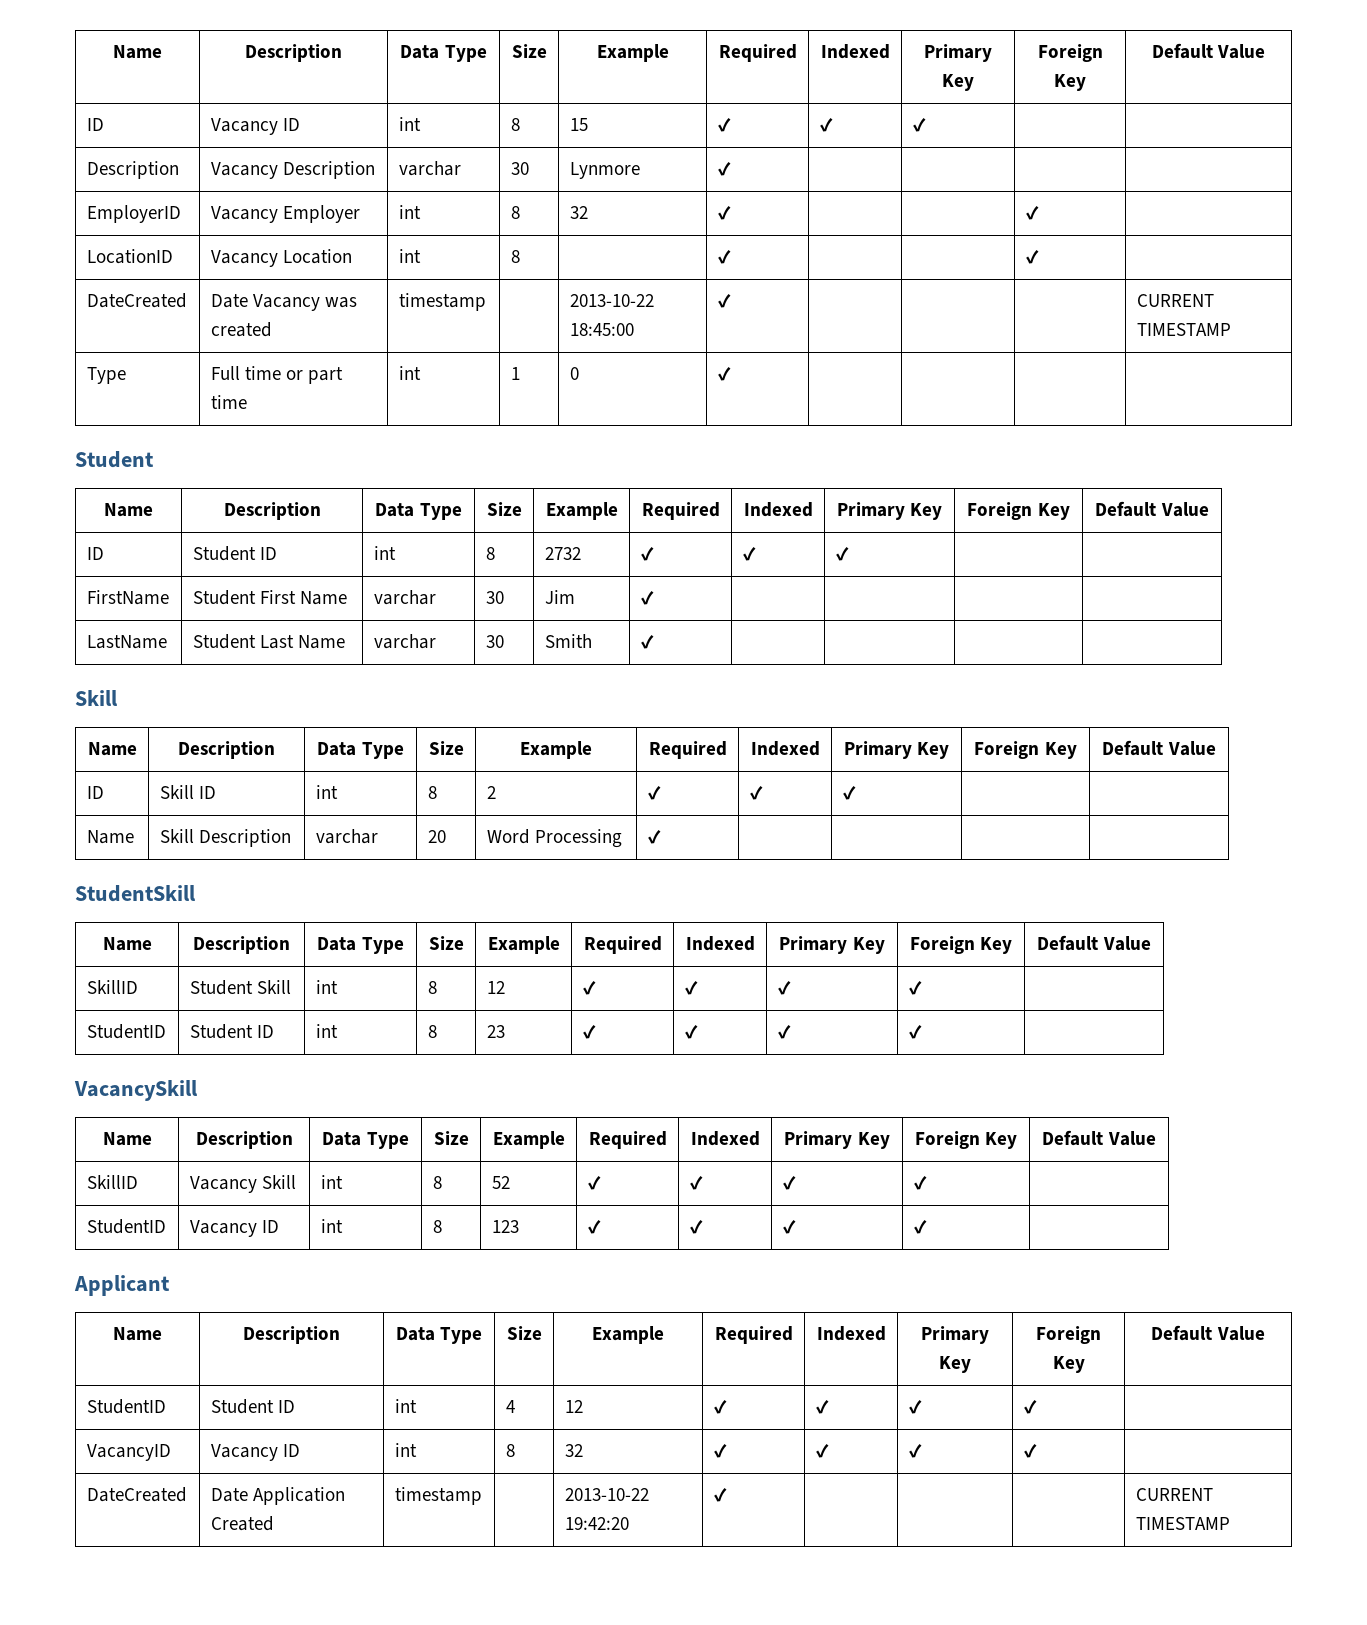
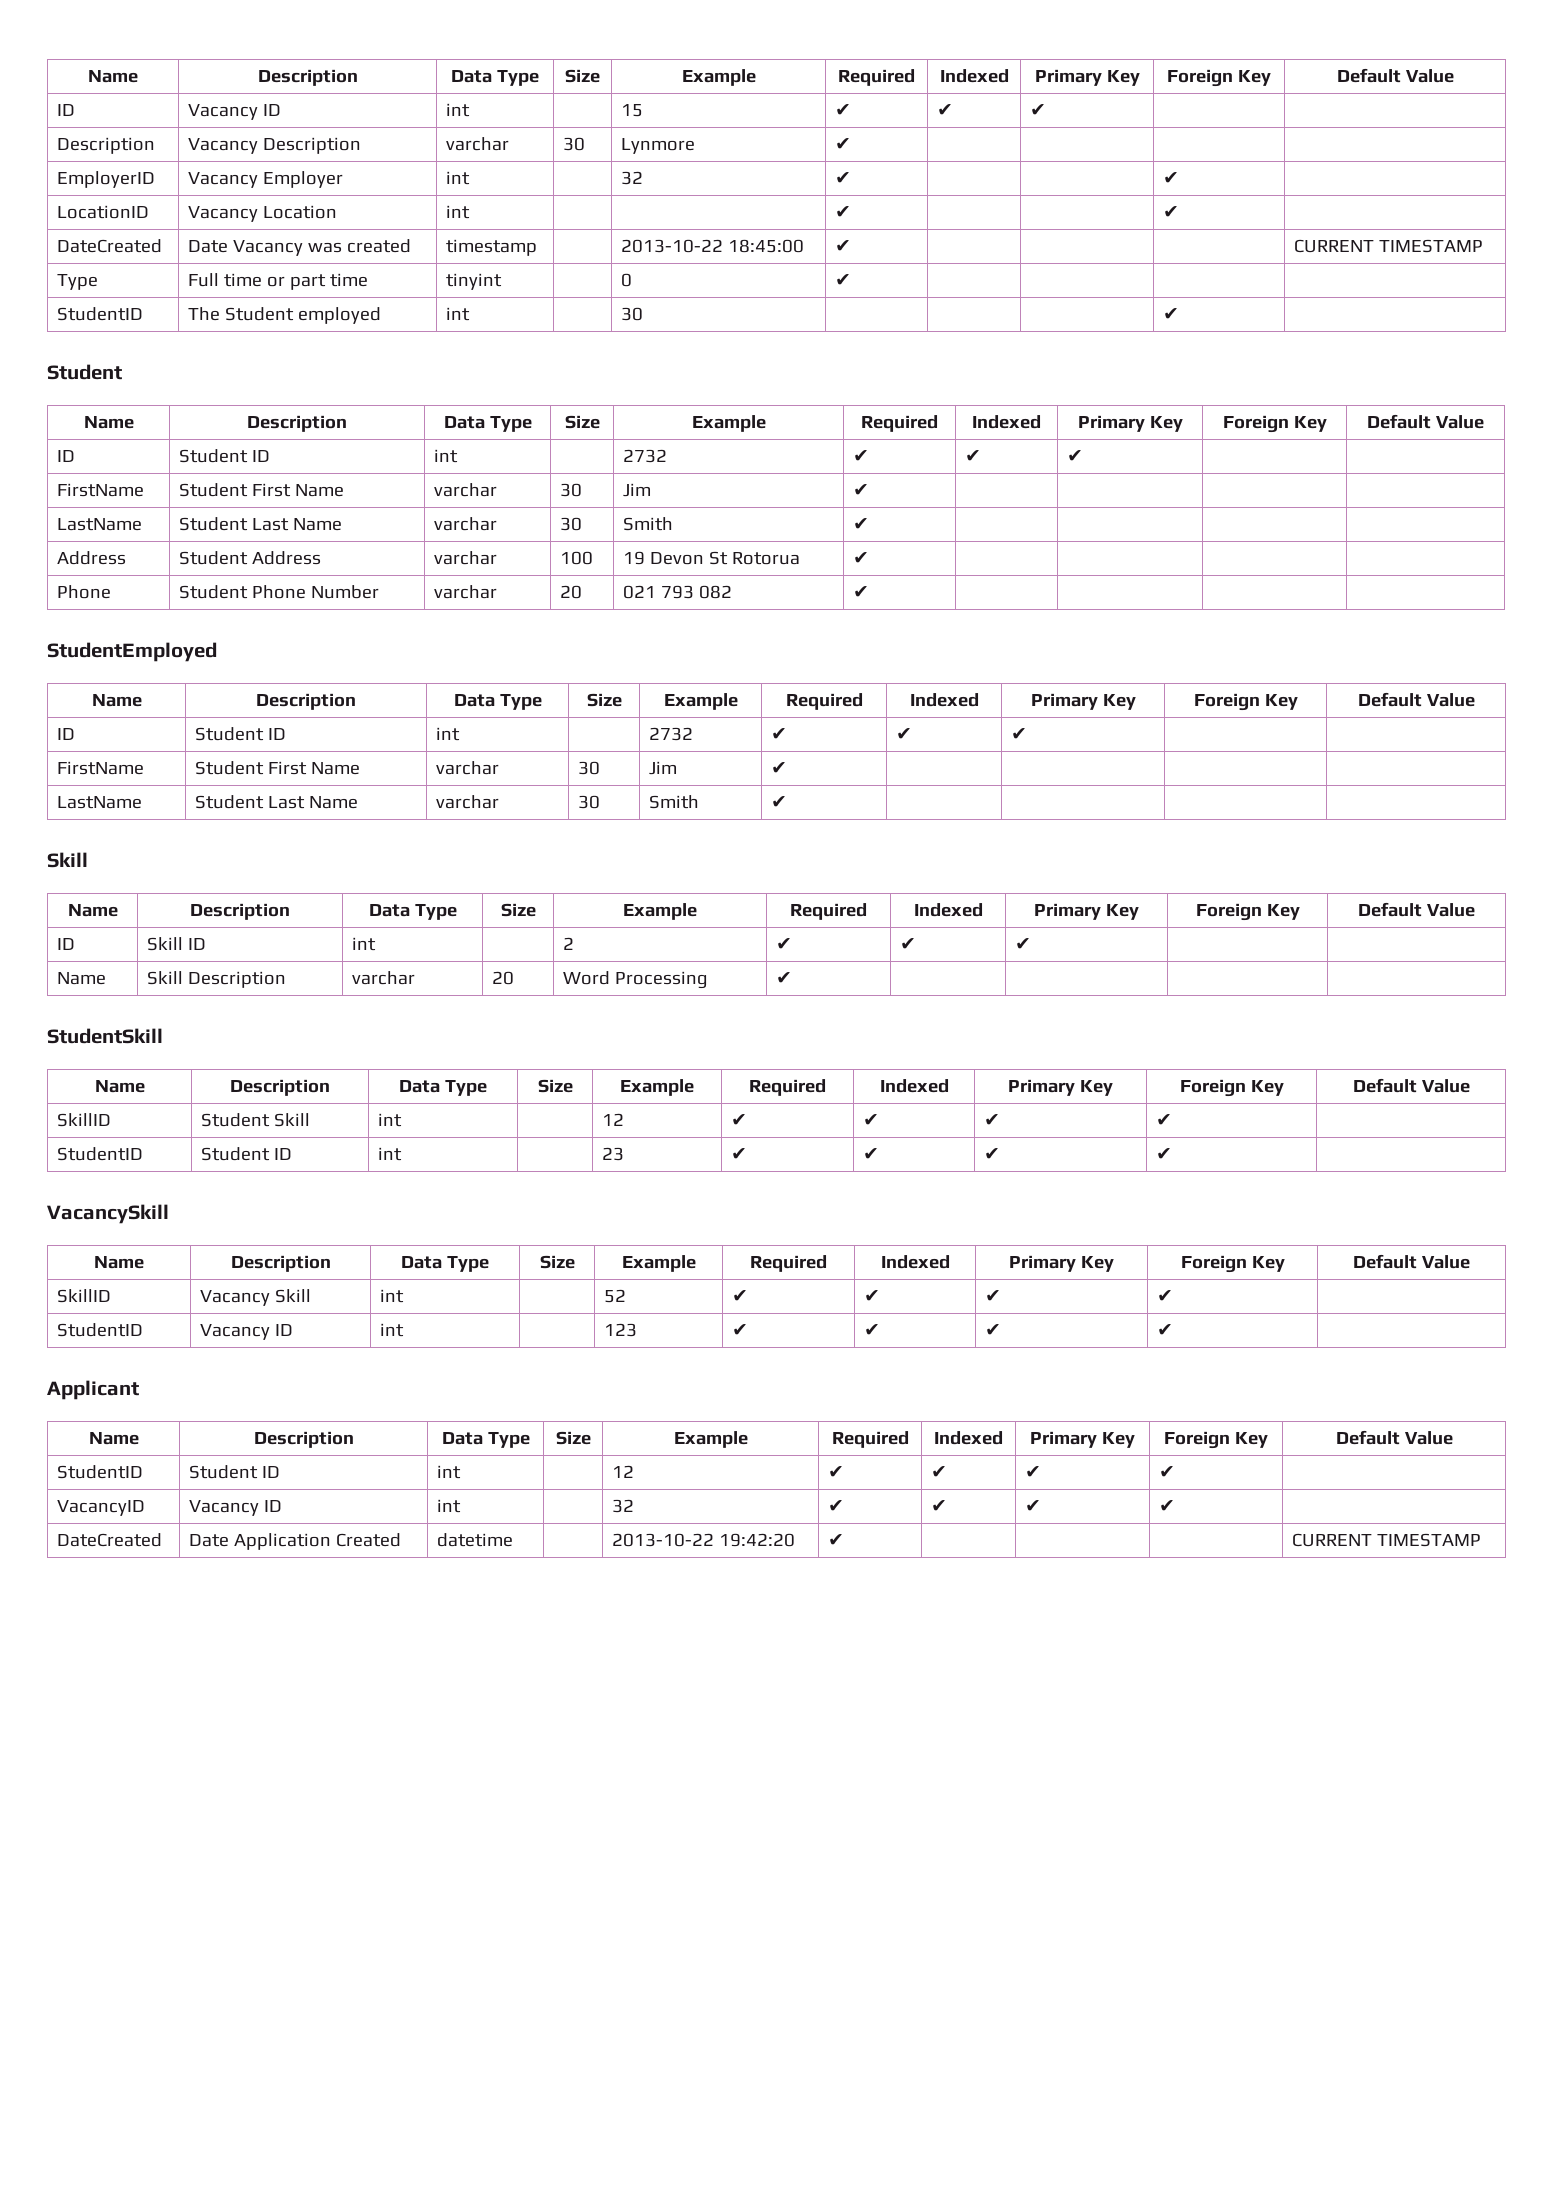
- ID | Vacancy ID | int | 8 | 15 | ✔ | ✔ | ✔ | |
+ ID | Vacancy ID | int | | 15 | ✔ | ✔ | ✔ | |
- EmployerID | Vacancy Employer | int | 8 | 32 | ✔ | | | ✔ |
+ EmployerID | Vacancy Employer | int | | 32 | ✔ | | | ✔ |
- LocationID | Vacancy Location | int | 8 | | ✔ | | | ✔ |
+ LocationID | Vacancy Location | int | | | ✔ | | | ✔ |
- Type | Full time or part time | int | 1 | 0 | ✔ | | | |
+ Type | Full time or part time | tinyint | | 0 | ✔ | | | |
+ StudentID | The Student employed | int | | 30 | | | | ✔ |
  Student
  Name | Description | Data Type | Size | Example | Required | Indexed | Primary Key | Foreign Key | Default Value
- ID | Student ID | int | 8 | 2732 | ✔ | ✔ | ✔ | |
+ ID | Student ID | int | | 2732 | ✔ | ✔ | ✔ | |
+ FirstName | Student First Name | varchar | 30 | Jim | ✔ | | | |
+ LastName | Student Last Name | varchar | 30 | Smith | ✔ | | | |
+ Address | Student Address | varchar | 100 | 19 Devon St Rotorua | ✔ | | | |
+ Phone | Student Phone Number | varchar | 20 | 021 793 082 | ✔ | | | |
+ StudentEmployed
+ Name | Description | Data Type | Size | Example | Required | Indexed | Primary Key | Foreign Key | Default Value
+ ID | Student ID | int | | 2732 | ✔ | ✔ | ✔ | |
- ID | Skill ID | int | 8 | 2 | ✔ | ✔ | ✔ | |
+ ID | Skill ID | int | | 2 | ✔ | ✔ | ✔ | |
- SkillID | Student Skill | int | 8 | 12 | ✔ | ✔ | ✔ | ✔ |
+ SkillID | Student Skill | int | | 12 | ✔ | ✔ | ✔ | ✔ |
- StudentID | Student ID | int | 8 | 23 | ✔ | ✔ | ✔ | ✔ |
+ StudentID | Student ID | int | | 23 | ✔ | ✔ | ✔ | ✔ |
- SkillID | Vacancy Skill | int | 8 | 52 | ✔ | ✔ | ✔ | ✔ |
+ SkillID | Vacancy Skill | int | | 52 | ✔ | ✔ | ✔ | ✔ |
- StudentID | Vacancy ID | int | 8 | 123 | ✔ | ✔ | ✔ | ✔ |
+ StudentID | Vacancy ID | int | | 123 | ✔ | ✔ | ✔ | ✔ |
- StudentID | Student ID | int | 4 | 12 | ✔ | ✔ | ✔ | ✔ |
+ StudentID | Student ID | int | | 12 | ✔ | ✔ | ✔ | ✔ |
- VacancyID | Vacancy ID | int | 8 | 32 | ✔ | ✔ | ✔ | ✔ |
+ VacancyID | Vacancy ID | int | | 32 | ✔ | ✔ | ✔ | ✔ |
- DateCreated | Date Application Created | timestamp | | 2013-10-22 19:42:20 | ✔ | | | | CURRENT TIMESTAMP
+ DateCreated | Date Application Created | datetime | | 2013-10-22 19:42:20 | ✔ | | | | CURRENT TIMESTAMP

